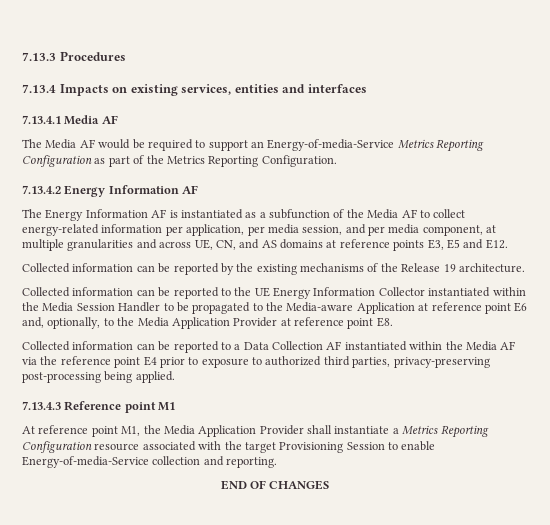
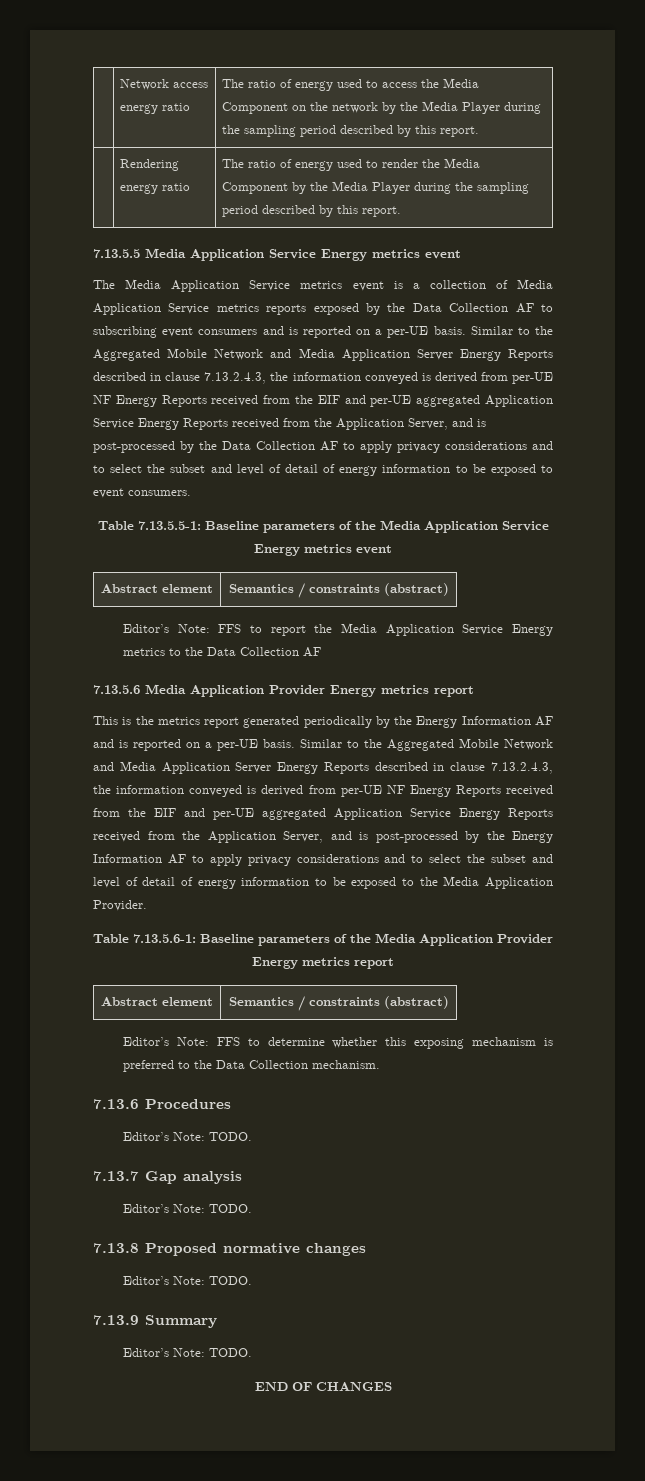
- 7.13.3 Procedures
- 7.13.4 Impacts on existing services, entities and interfaces
- 7.13.4.1 Media AF
- The Media AF would be required to support an Energy-of-media-Service Metrics Reporting Configuration as part of the Metrics Reporting Configuration.
- 7.13.4.2 Energy Information AF
- The Energy Information AF is instantiated as a subfunction of the Media AF to collect energy-related information per application, per media session, and per media component, at multiple granularities and across UE, CN, and AS domains at reference points E3, E5 and E12.
- Collected information can be reported by the existing mechanisms of the Release 19 architecture.
- Collected information can be reported to the UE Energy Information Collector instantiated within the Media Session Handler to be propagated to the Media-aware Application at reference point E6 and, optionally, to the Media Application Provider at reference point E8.
- Collected information can be reported to a Data Collection AF instantiated within the Media AF via the reference point E4 prior to exposure to authorized third parties, privacy-preserving post-processing being applied.
- 7.13.4.3 Reference point M1
- At reference point M1, the Media Application Provider shall instantiate a Metrics Reporting Configuration resource associated with the target Provisioning Session to enable Energy-of-media-Service collection and reporting.
+ | Network access energy ratio | The ratio of energy used to access the Media Component on the network by the Media Player during the sampling period described by this report.
+ | Rendering energy ratio | The ratio of energy used to render the Media Component by the Media Player during the sampling period described by this report.
+ 7.13.5.5 Media Application Service Energy metrics event
+ The Media Application Service metrics event is a collection of Media Application Service metrics reports exposed by the Data Collection AF to subscribing event consumers and is reported on a per-UE basis. Similar to the Aggregated Mobile Network and Media Application Server Energy Reports described in clause 7.13.2.4.3, the information conveyed is derived from per-UE NF Energy Reports received from the EIF and per-UE aggregated Application Service Energy Reports received from the Application Server, and is post-processed by the Data Collection AF to apply privacy considerations and to select the subset and level of detail of energy information to be exposed to event consumers.
+ Table 7.13.5.5-1: Baseline parameters of the Media Application Service Energy metrics event
+ Abstract element | Semantics / constraints (abstract)
+ Editor’s Note: FFS to report the Media Application Service Energy metrics to the Data Collection AF
+ 7.13.5.6 Media Application Provider Energy metrics report
+ This is the metrics report generated periodically by the Energy Information AF and is reported on a per-UE basis. Similar to the Aggregated Mobile Network and Media Application Server Energy Reports described in clause 7.13.2.4.3, the information conveyed is derived from per-UE NF Energy Reports received from the EIF and per-UE aggregated Application Service Energy Reports received from the Application Server, and is post-processed by the Energy Information AF to apply privacy considerations and to select the subset and level of detail of energy information to be exposed to the Media Application Provider.
+ Table 7.13.5.6-1: Baseline parameters of the Media Application Provider Energy metrics report
+ Abstract element | Semantics / constraints (abstract)
+ Editor’s Note: FFS to determine whether this exposing mechanism is preferred to the Data Collection mechanism.
+ 7.13.6 Procedures
+ Editor’s Note: TODO.
+ 7.13.7 Gap analysis
+ Editor’s Note: TODO.
+ 7.13.8 Proposed normative changes
+ Editor’s Note: TODO.
+ 7.13.9 Summary
+ Editor’s Note: TODO.

